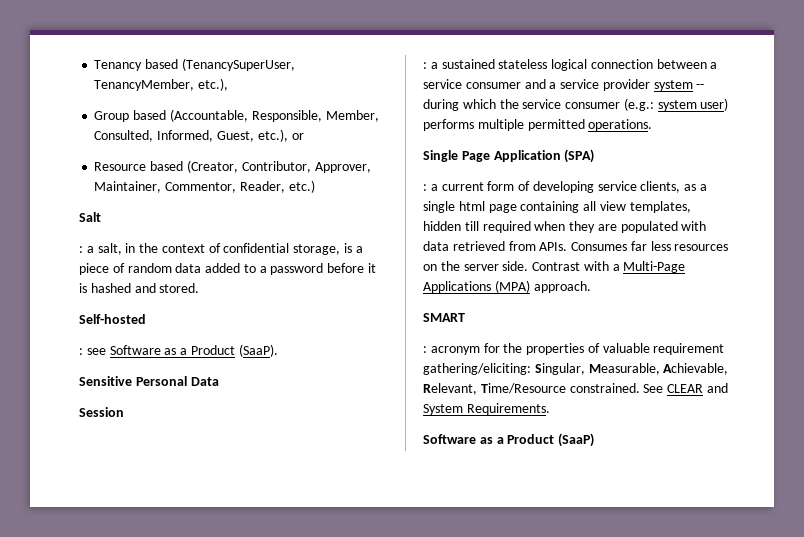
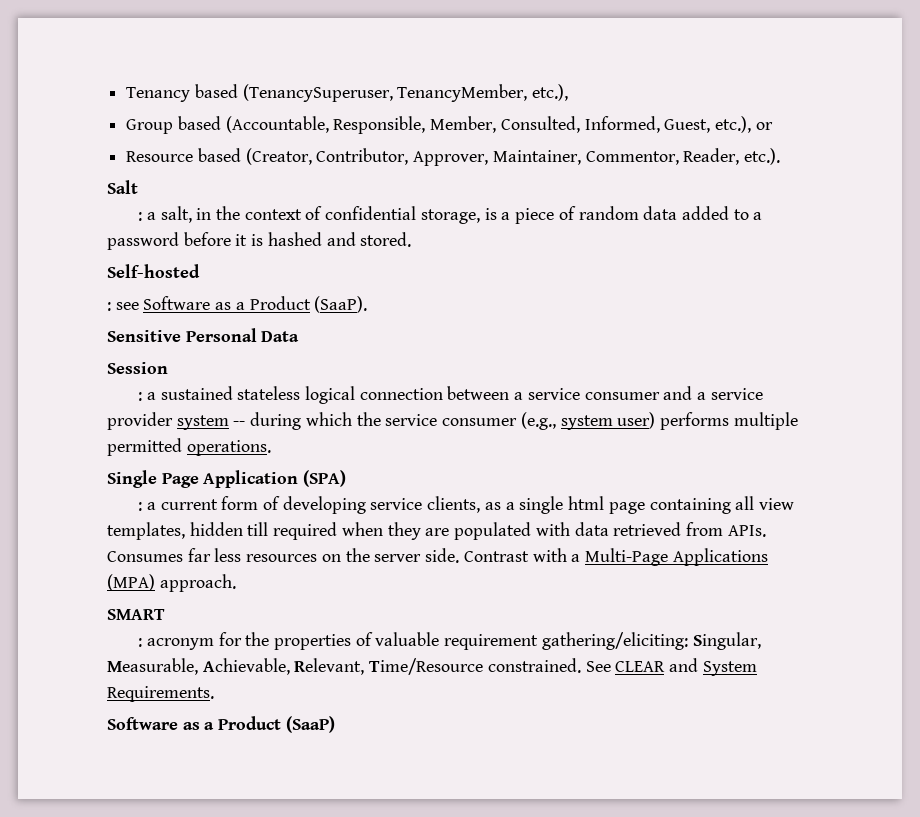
- Tenancy based (TenancySuperUser, TenancyMember, etc.),
+ Tenancy based (TenancySuperuser, TenancyMember, etc.),
- Resource based (Creator, Contributor, Approver, Maintainer, Commentor, Reader, etc.)
+ Resource based (Creator, Contributor, Approver, Maintainer, Commentor, Reader, etc.).
- : a sustained stateless logical connection between a service consumer and a service provider system -- during which the service consumer (e.g.: system user) performs multiple permitted operations.
+ : a sustained stateless logical connection between a service consumer and a service provider system -- during which the service consumer (e.g., system user) performs multiple permitted operations.

